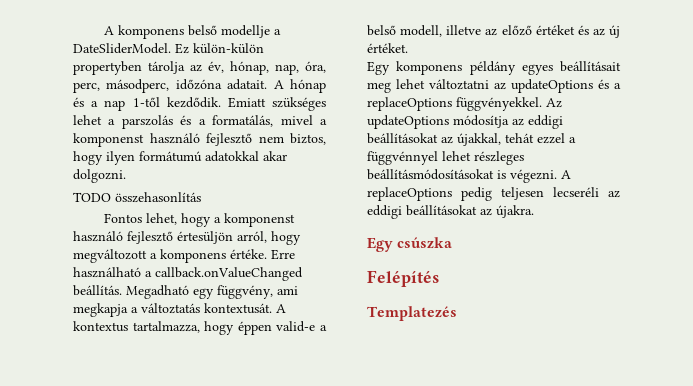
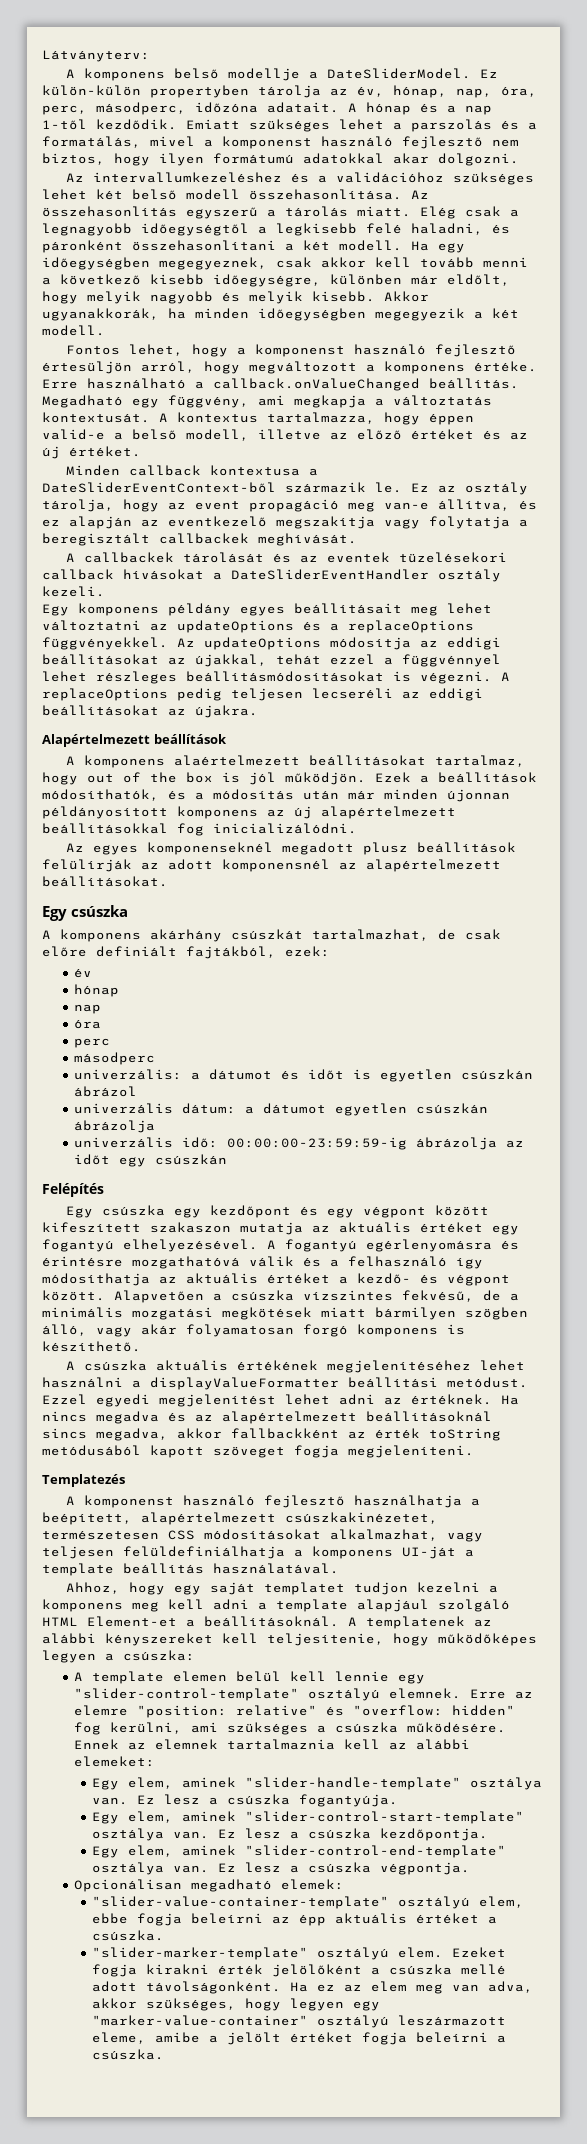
+ Látványterv:
- TODO összehasonlítás
+ Az intervallumkezeléshez és a validációhoz szükséges lehet két belső modell összehasonlítása. Az összehasonlítás egyszerű a tárolás miatt. Elég csak a legnagyobb időegységtől a legkisebb felé haladni, és páronként összehasonlítani a két modell. Ha egy időegységben megegyeznek, csak akkor kell tovább menni a következő kisebb időegységre, különben már eldőlt, hogy melyik nagyobb és melyik kisebb. Akkor ugyanakkorák, ha minden időegységben megegyezik a két modell.
+ Minden callback kontextusa a DateSliderEventContext-ből származik le. Ez az osztály tárolja, hogy az event propagáció meg van-e állítva, és ez alapján az eventkezelő megszakítja vagy folytatja a beregisztált callbackek meghívását.
+ A callbackek tárolását és az eventek tüzelésekori callback hívásokat a DateSliderEventHandler osztály kezeli.
+ Alapértelmezett beállítások
+ A komponens alaértelmezett beállításokat tartalmaz, hogy out of the box is jól működjön. Ezek a beállítások módosíthatók, és a módosítás után már minden újonnan példányosított komponens az új alapértelmezett beállításokkal fog inicializálódni.
+ Az egyes komponenseknél megadott plusz beállítások felülírják az adott komponensnél az alapértelmezett beállításokat.
  Egy csúszka
+ A komponens akárhány csúszkát tartalmazhat, de csak előre definiált fajtákból, ezek:
+ év
+ hónap
+ nap
+ óra
+ perc
+ másodperc
+ univerzális: a dátumot és időt is egyetlen csúszkán ábrázol
+ univerzális dátum: a dátumot egyetlen csúszkán ábrázolja
+ univerzális idő: 00:00:00-23:59:59-ig ábrázolja az időt egy csúszkán
  Felépítés
+ Egy csúszka egy kezdőpont és egy végpont között kifeszített szakaszon mutatja az aktuális értéket egy fogantyú elhelyezésével. A fogantyú egérlenyomásra és érintésre mozgathatóvá válik és a felhasználó így módosíthatja az aktuális értéket a kezdő- és végpont között. Alapvetően a csúszka vízszintes fekvésű, de a minimális mozgatási megkötések miatt bármilyen szögben álló, vagy akár folyamatosan forgó komponens is készíthető.
+ A csúszka aktuális értékének megjelenítéséhez lehet használni a displayValueFormatter beállítási metódust. Ezzel egyedi megjelenítést lehet adni az értéknek. Ha nincs megadva és az alapértelmezett beállításoknál sincs megadva, akkor fallbackként az érték toString metódusából kapott szöveget fogja megjeleníteni.
  Templatezés
+ A komponenst használó fejlesztő használhatja a beépített, alapértelmezett csúszkakinézetet, természetesen CSS módosításokat alkalmazhat, vagy teljesen felüldefiniálhatja a komponens UI-ját a template beállítás használatával.
+ Ahhoz, hogy egy saját templatet tudjon kezelni a komponens meg kell adni a template alapjául szolgáló HTML Element-et a beállításoknál. A templatenek az alábbi kényszereket kell teljesítenie, hogy működőképes legyen a csúszka:
+ A template elemen belül kell lennie egy "slider-control-template" osztályú elemnek. Erre az elemre "position: relative" és "overflow: hidden" fog kerülni, ami szükséges a csúszka működésére. Ennek az elemnek tartalmaznia kell az alábbi elemeket:
+ Egy elem, aminek "slider-handle-template" osztálya van. Ez lesz a csúszka fogantyúja.
+ Egy elem, aminek "slider-control-start-template" osztálya van. Ez lesz a csúszka kezdőpontja.
+ Egy elem, aminek "slider-control-end-template" osztálya van. Ez lesz a csúszka végpontja.
+ Opcionálisan megadható elemek:
+ "slider-value-container-template" osztályú elem, ebbe fogja beleírni az épp aktuális értéket a csúszka.
+ "slider-marker-template" osztályú elem. Ezeket fogja kirakni érték jelölőként a csúszka mellé adott távolságonként. Ha ez az elem meg van adva, akkor szükséges, hogy legyen egy "marker-value-container" osztályú leszármazott eleme, amibe a jelölt értéket fogja beleírni a csúszka.

